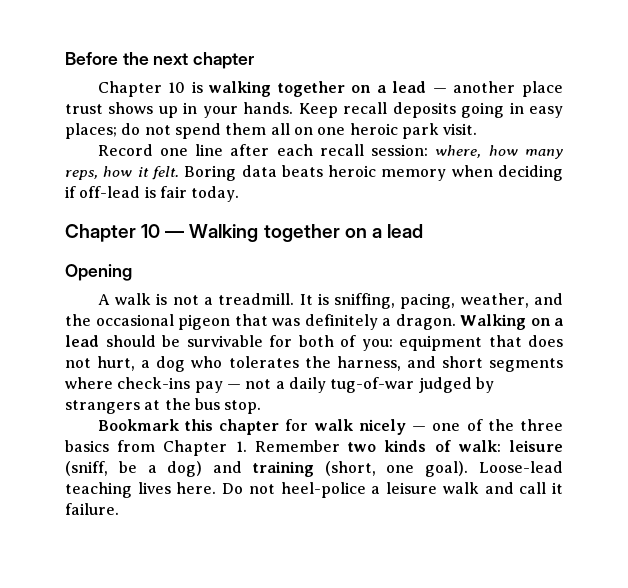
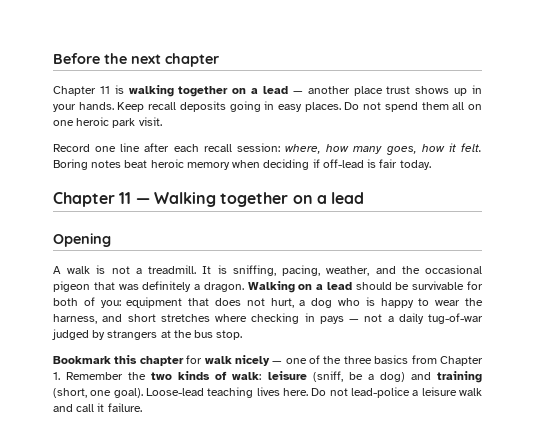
- Chapter 10 is walking together on a lead — another place trust shows up in your hands.
+ Chapter 11 is walking together on a lead — another place trust shows up in your hands.
- Keep recall deposits going in easy places; do not spend them all on one heroic park visit.
+ Keep recall deposits going in easy places. Do not spend them all on one heroic park visit.
- Record one line after each recall session: where, how many reps, how it felt.
+ Record one line after each recall session: where, how many goes, how it felt.
- Boring data beats heroic memory when deciding if off-lead is fair today.
+ Boring notes beat heroic memory when deciding if off-lead is fair today.
- Chapter 10 — Walking together on a lead
+ Chapter 11 — Walking together on a lead
- Walking on a lead should be survivable for both of you: equipment that does not hurt, a dog who tolerates the harness, and short segments where check-ins pay — not a daily tug-of-war judged by strangers at the bus stop.
+ Walking on a lead should be survivable for both of you: equipment that does not hurt, a dog who is happy to wear the harness, and short stretches where checking in pays — not a daily tug-of-war judged by strangers at the bus stop.
- Bookmark this chapter for walk nicely — one of the three basics from Chapter 1. Remember two kinds of walk: leisure (sniff, be a dog) and training (short, one goal).
+ Bookmark this chapter for walk nicely — one of the three basics from Chapter 1. Remember the two kinds of walk: leisure (sniff, be a dog) and training (short, one goal).
- Do not heel-police a leisure walk and call it failure.
+ Do not lead-police a leisure walk and call it failure.

